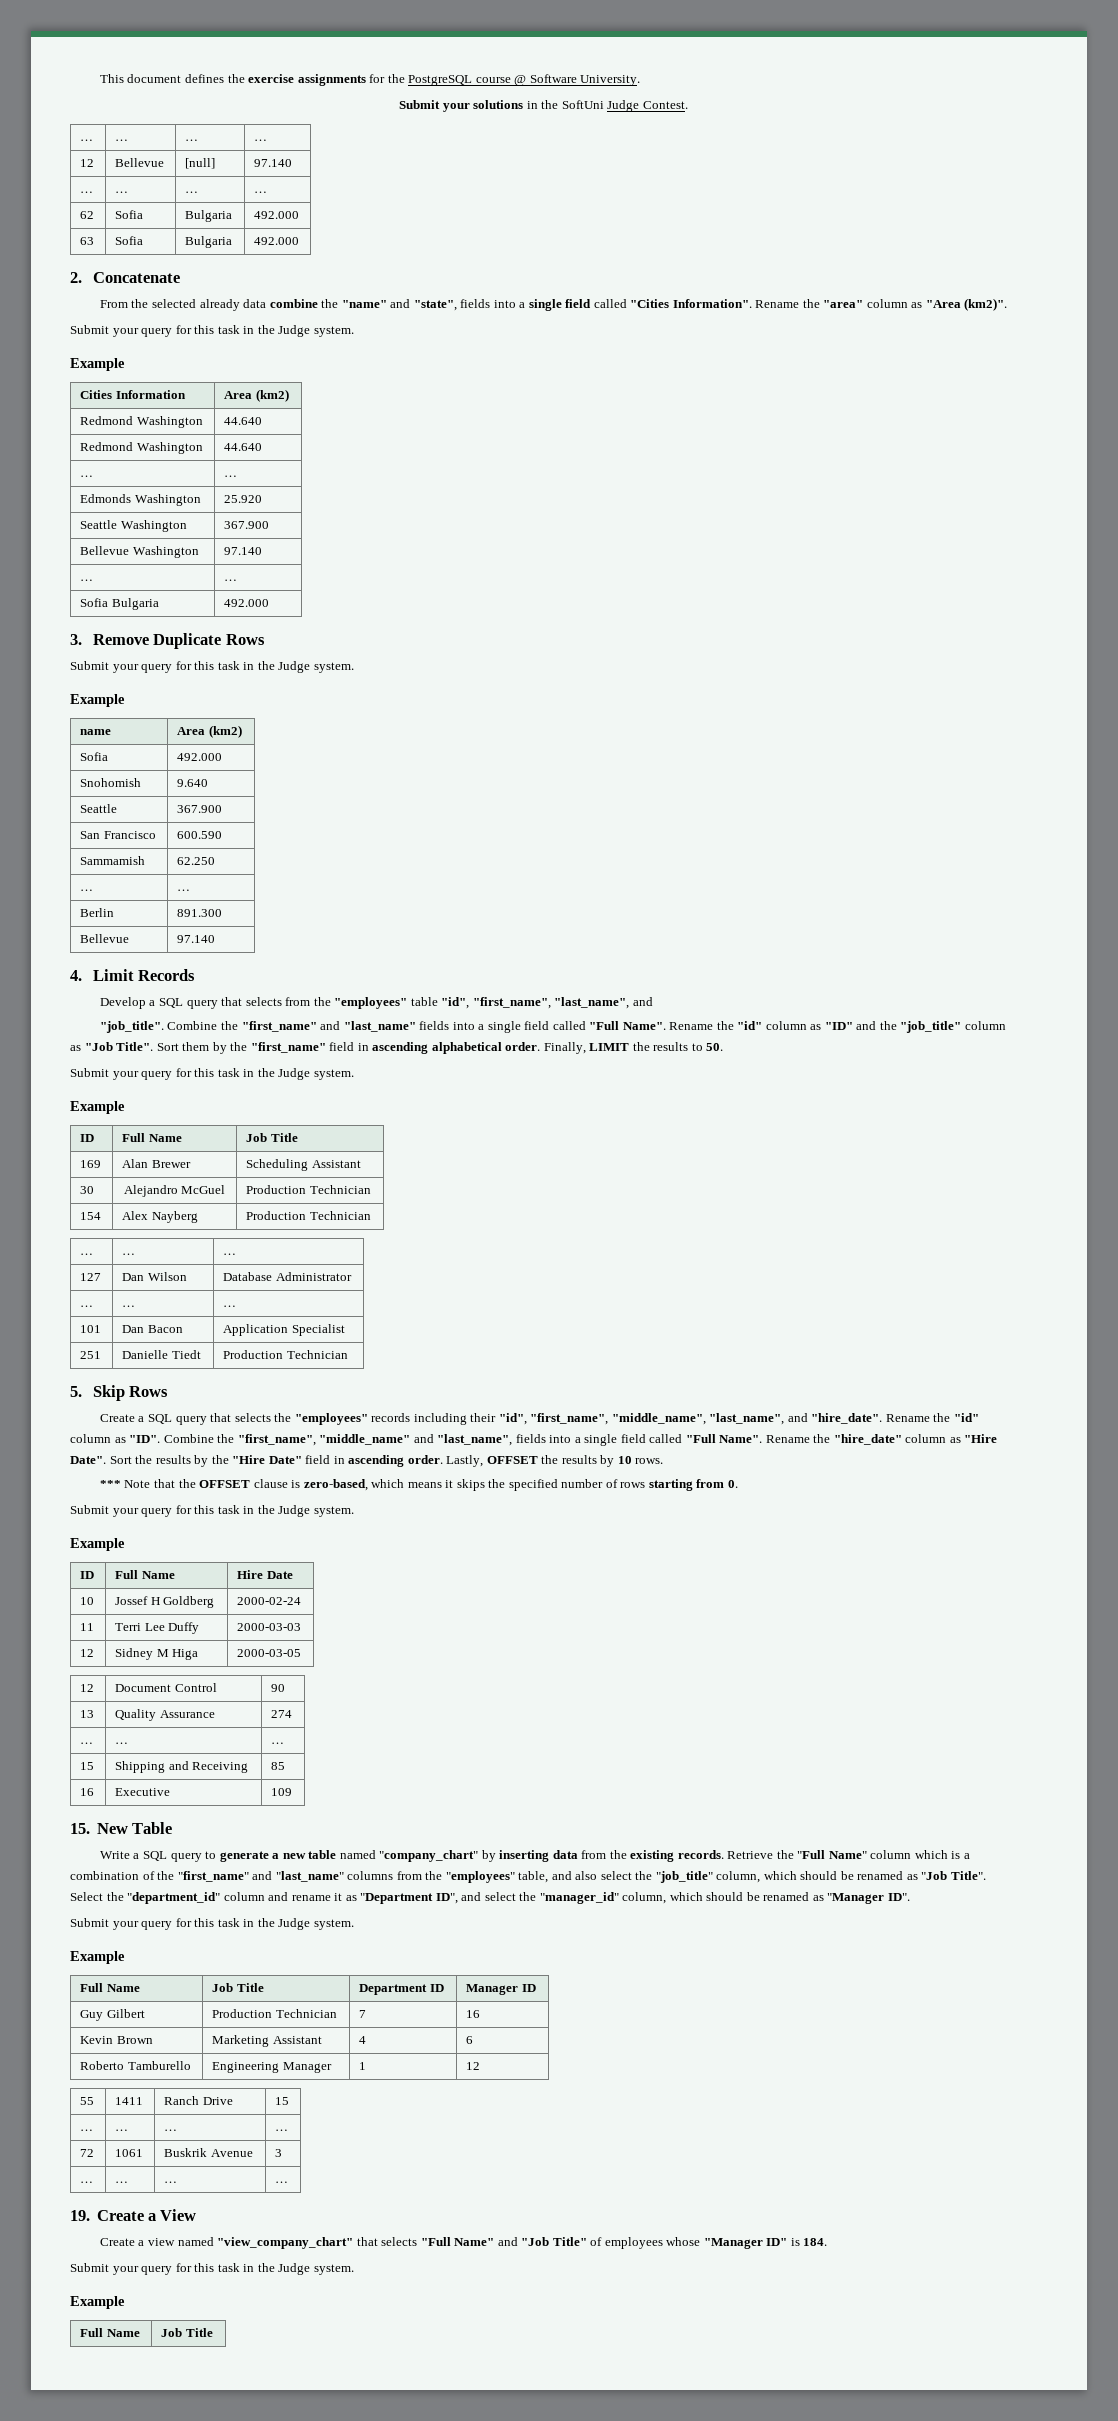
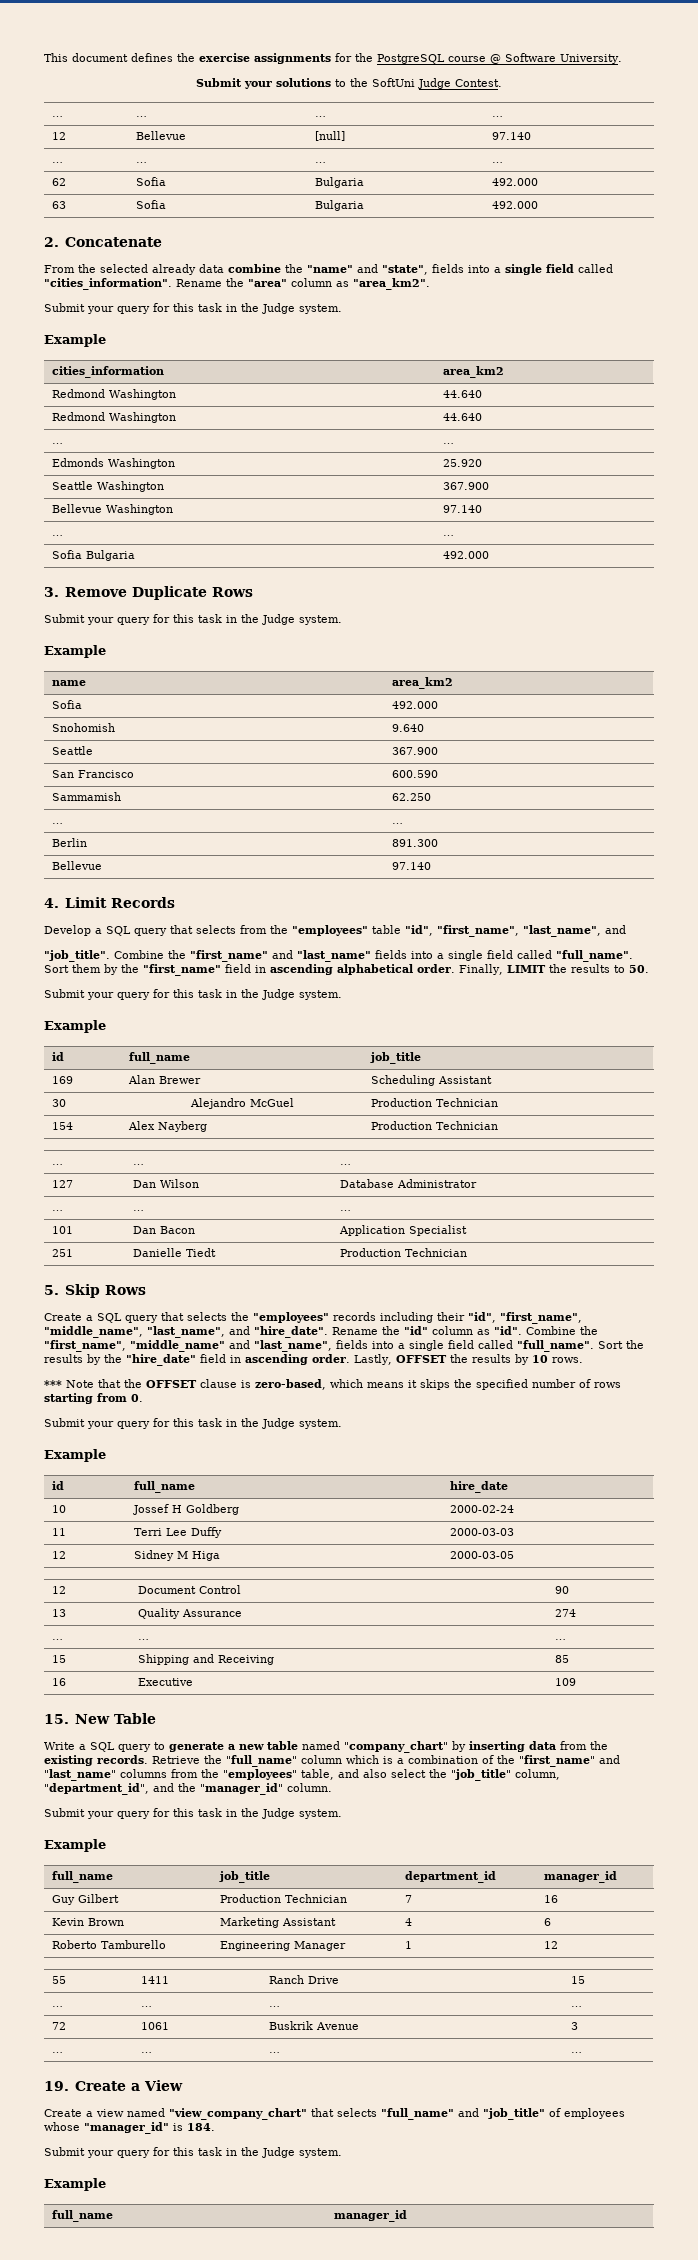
- Submit your solutions in the SoftUni Judge Contest.
+ Submit your solutions to the SoftUni Judge Contest.
- From the selected already data combine the "name" and "state", fields into a single field called "Cities Information".
+ From the selected already data combine the "name" and "state", fields into a single field called "cities_information".
- Rename the "area" column as "Area (km2)".
+ Rename the "area" column as "area_km2".
- Cities Information | Area (km2)
+ cities_information | area_km2
- name | Area (km2)
+ name | area_km2
- Combine the "first_name" and "last_name" fields into a single field called "Full Name". Rename the "id" column as "ID" and the "job_title" column as "Job Title".
+ Combine the "first_name" and "last_name" fields into a single field called "full_name".
- ID | Full Name | Job Title
+ id | full_name | job_title
- Rename the "id" column as "ID". Combine the "first_name", "middle_name" and "last_name", fields into a single field called "Full Name". Rename the "hire_date" column as "Hire Date".
+ Rename the "id" column as "id". Combine the "first_name", "middle_name" and "last_name", fields into a single field called "full_name".
- Sort the results by the "Hire Date" field in ascending order.
+ Sort the results by the "hire_date" field in ascending order.
- ID | Full Name | Hire Date
+ id | full_name | hire_date
- Retrieve the "Full Name" column which is a combination of the "first_name" and "last_name" columns from the "employees" table, and also select the "job_title" column, which should be renamed as "Job Title". Select the "department_id" column and rename it as "Department ID", and select the "manager_id" column, which should be renamed as "Manager ID".
+ Retrieve the "full_name" column which is a combination of the "first_name" and "last_name" columns from the "employees" table, and also select the "job_title" column, "department_id", and the "manager_id" column.
- Full Name | Job Title | Department ID | Manager ID
+ full_name | job_title | department_id | manager_id
- Create a view named "view_company_chart" that selects "Full Name" and "Job Title" of employees whose "Manager ID" is 184.
+ Create a view named "view_company_chart" that selects "full_name" and "job_title" of employees whose "manager_id" is 184.
  Submit your query for this task in the Judge system.
  Example
- Full Name | Job Title
+ full_name | manager_id

